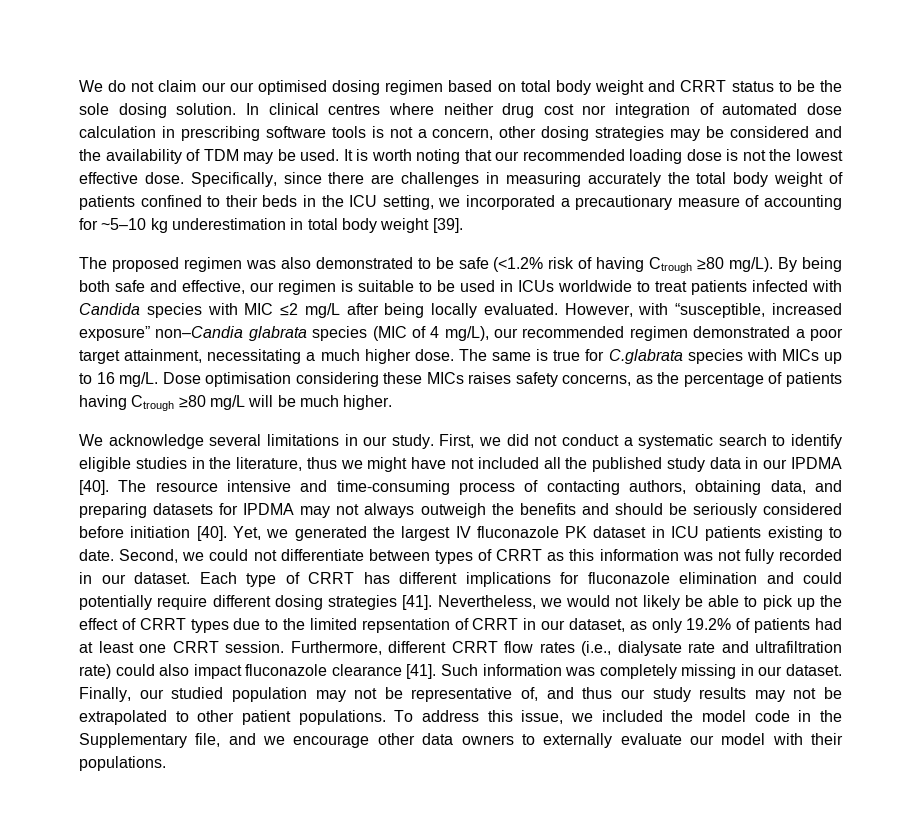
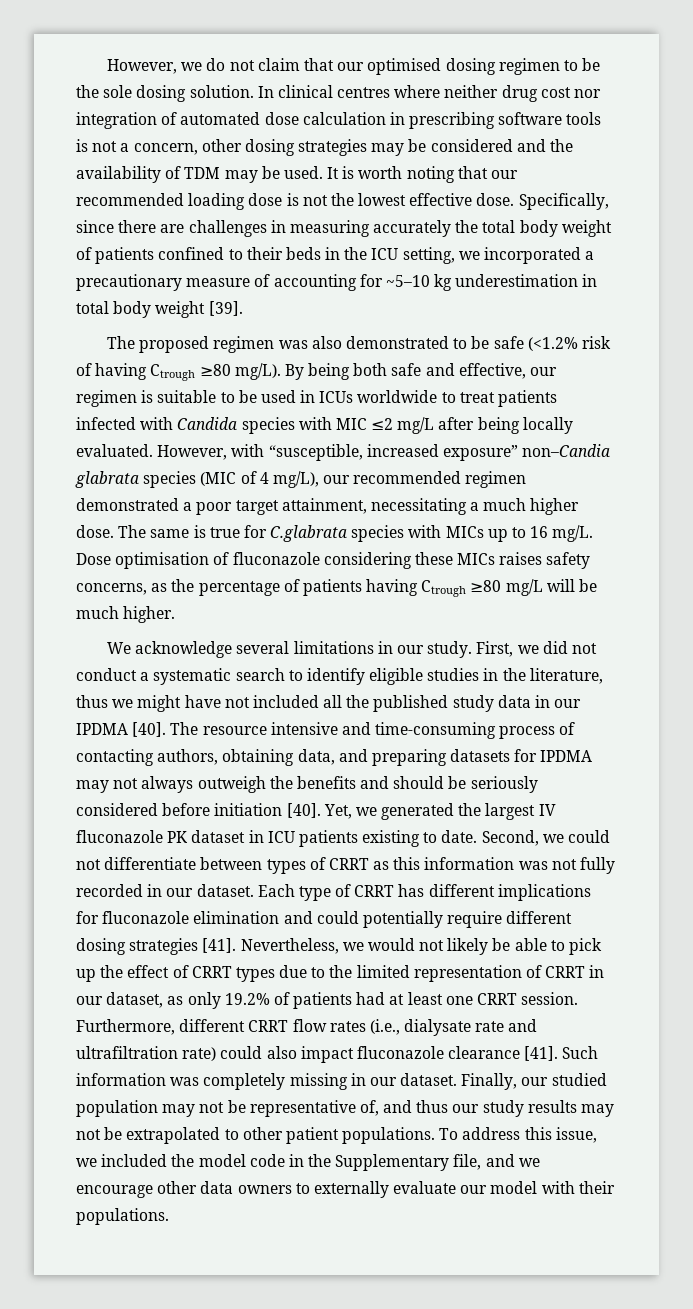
- We do not claim our our optimised dosing regimen based on total body weight and CRRT status to be the sole dosing solution.
+ However, we do not claim that our optimised dosing regimen to be the sole dosing solution.
- Dose optimisation considering these MICs raises safety concerns, as the percentage of patients having Ctrough ≥80 mg/L will be much higher.
+ Dose optimisation of fluconazole considering these MICs raises safety concerns, as the percentage of patients having Ctrough ≥80 mg/L will be much higher.
- Nevertheless, we would not likely be able to pick up the effect of CRRT types due to the limited repsentation of CRRT in our dataset, as only 19.2% of patients had at least one CRRT session.
+ Nevertheless, we would not likely be able to pick up the effect of CRRT types due to the limited representation of CRRT in our dataset, as only 19.2% of patients had at least one CRRT session.

